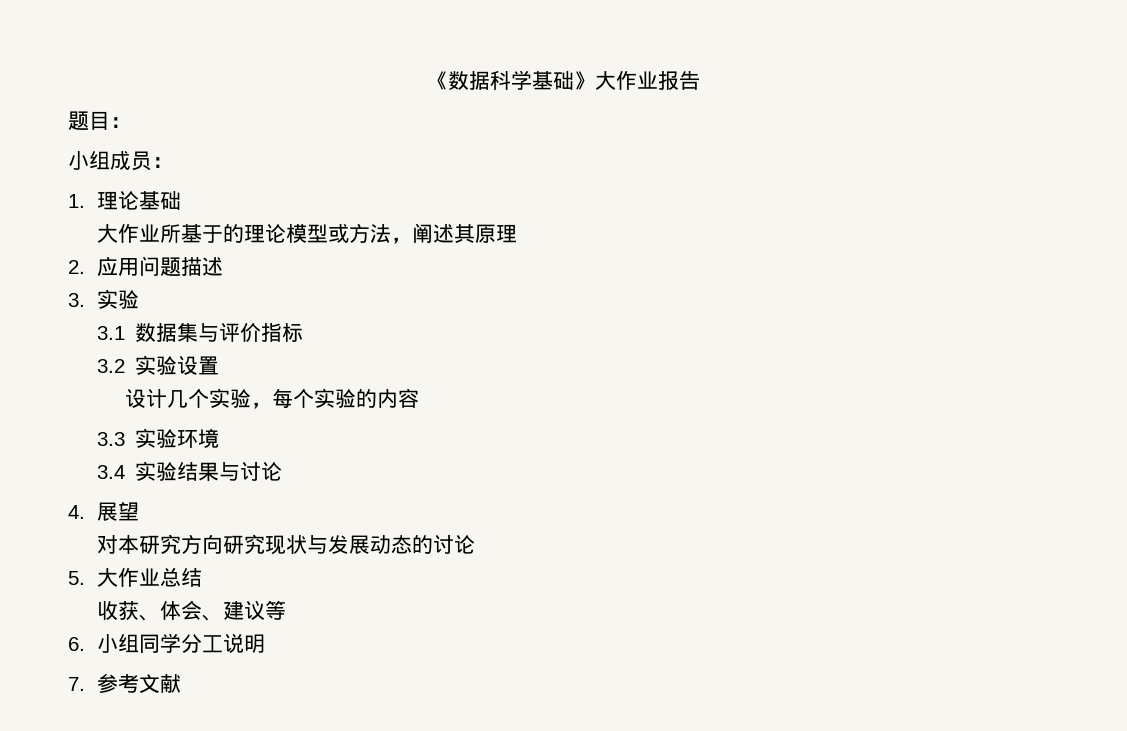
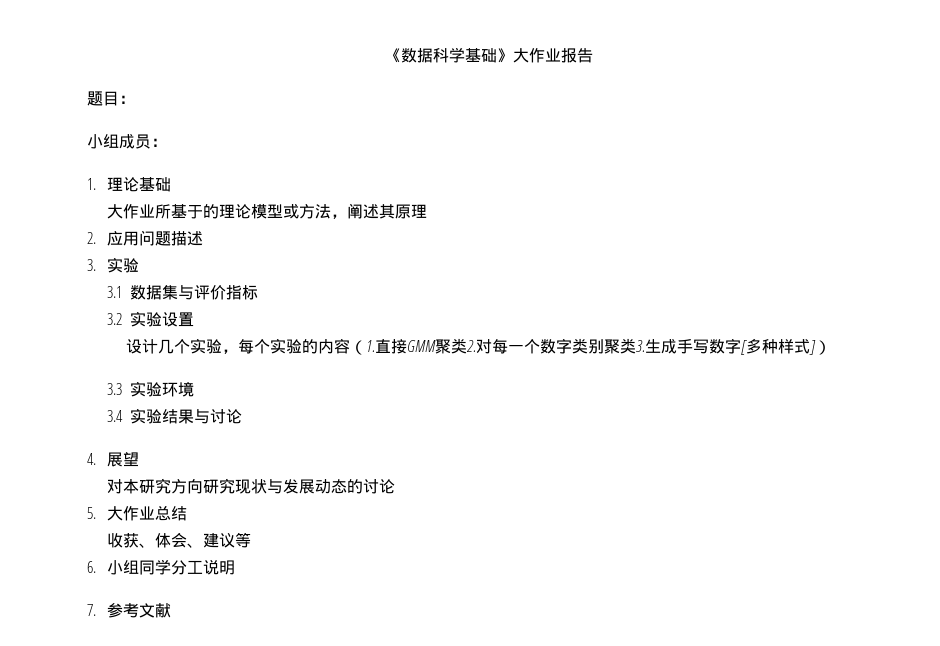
- 设计几个实验，每个实验的内容
+ 设计几个实验，每个实验的内容（1.直接GMM聚类2.对每一个数字类别聚类3.生成手写数字[多种样式]）

